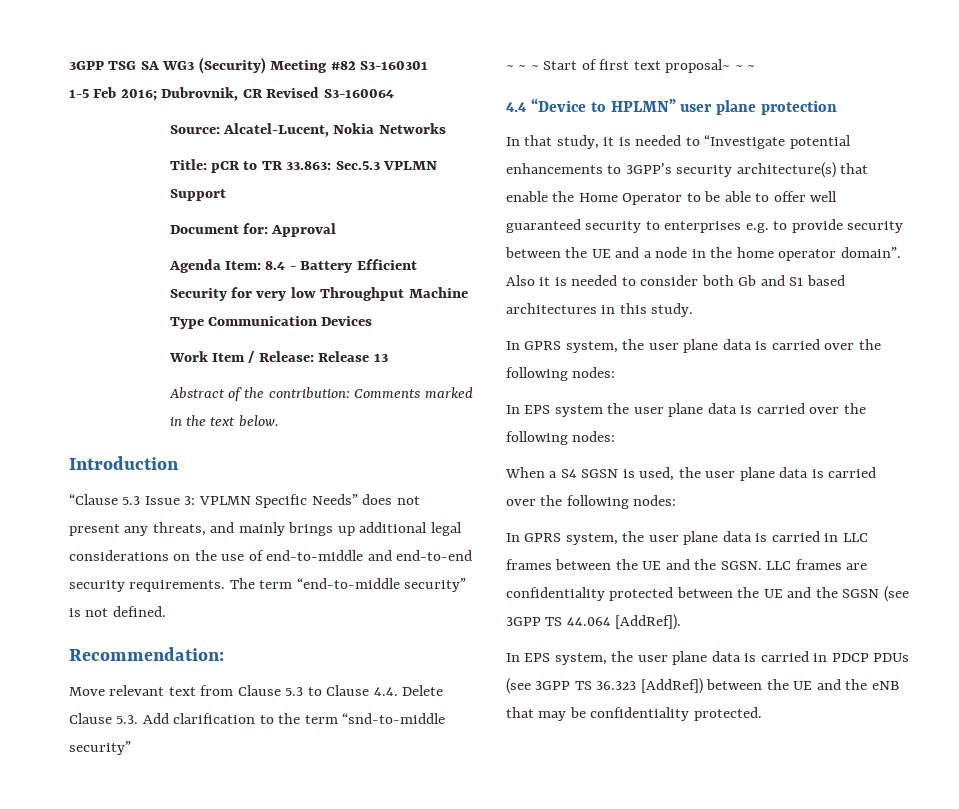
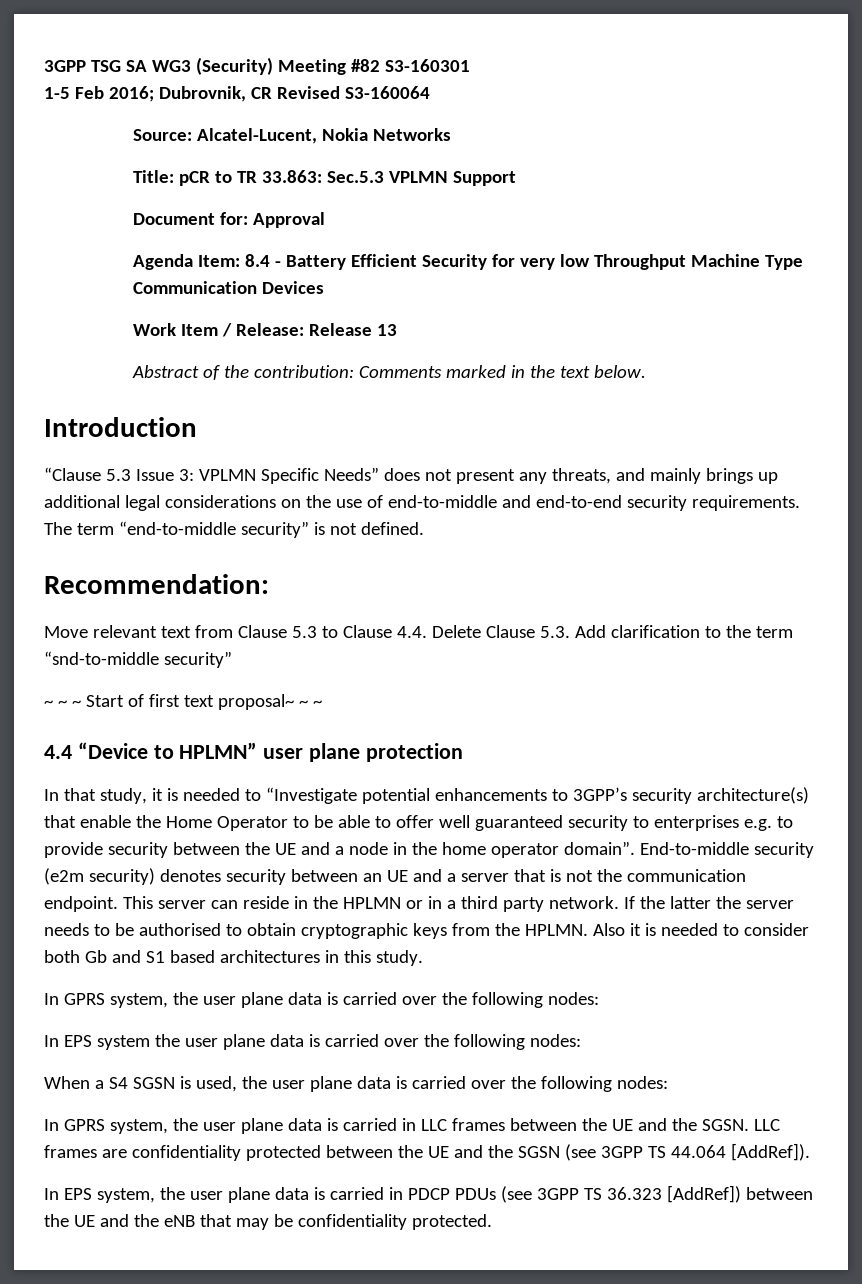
+ End-to-middle security (e2m security) denotes security between an UE and a server that is not the communication endpoint. This server can reside in the HPLMN or in a third party network. If the latter the server needs to be authorised to obtain cryptographic keys from the HPLMN.

